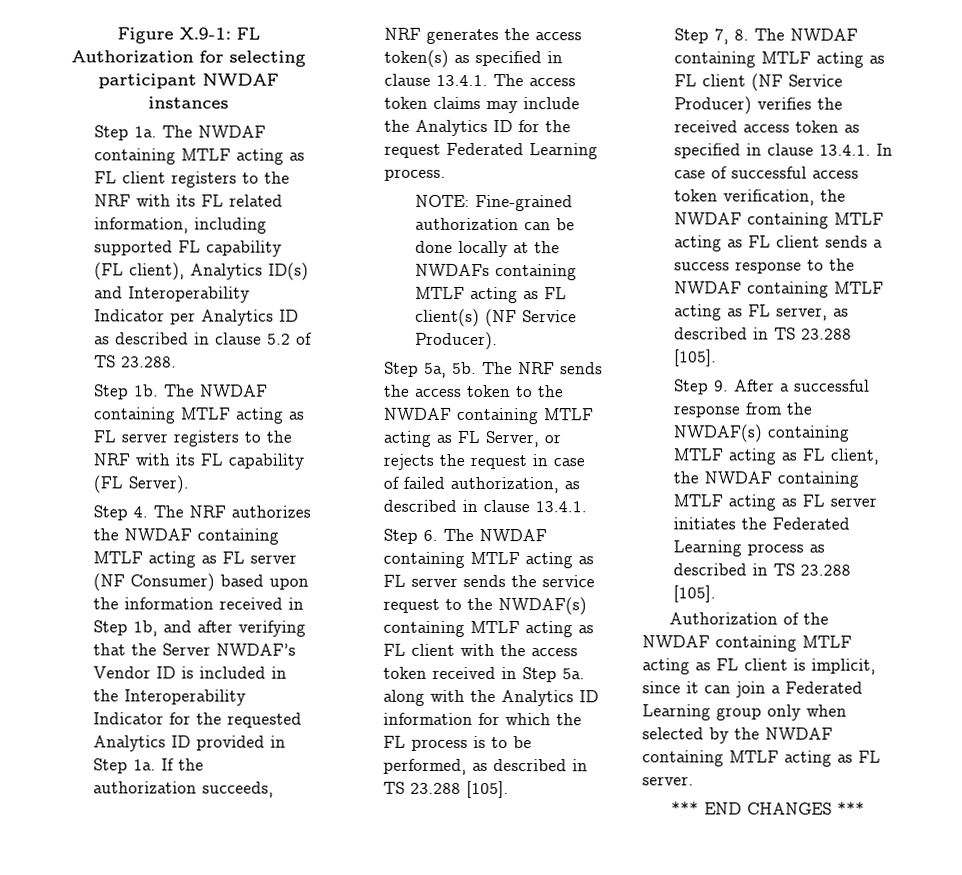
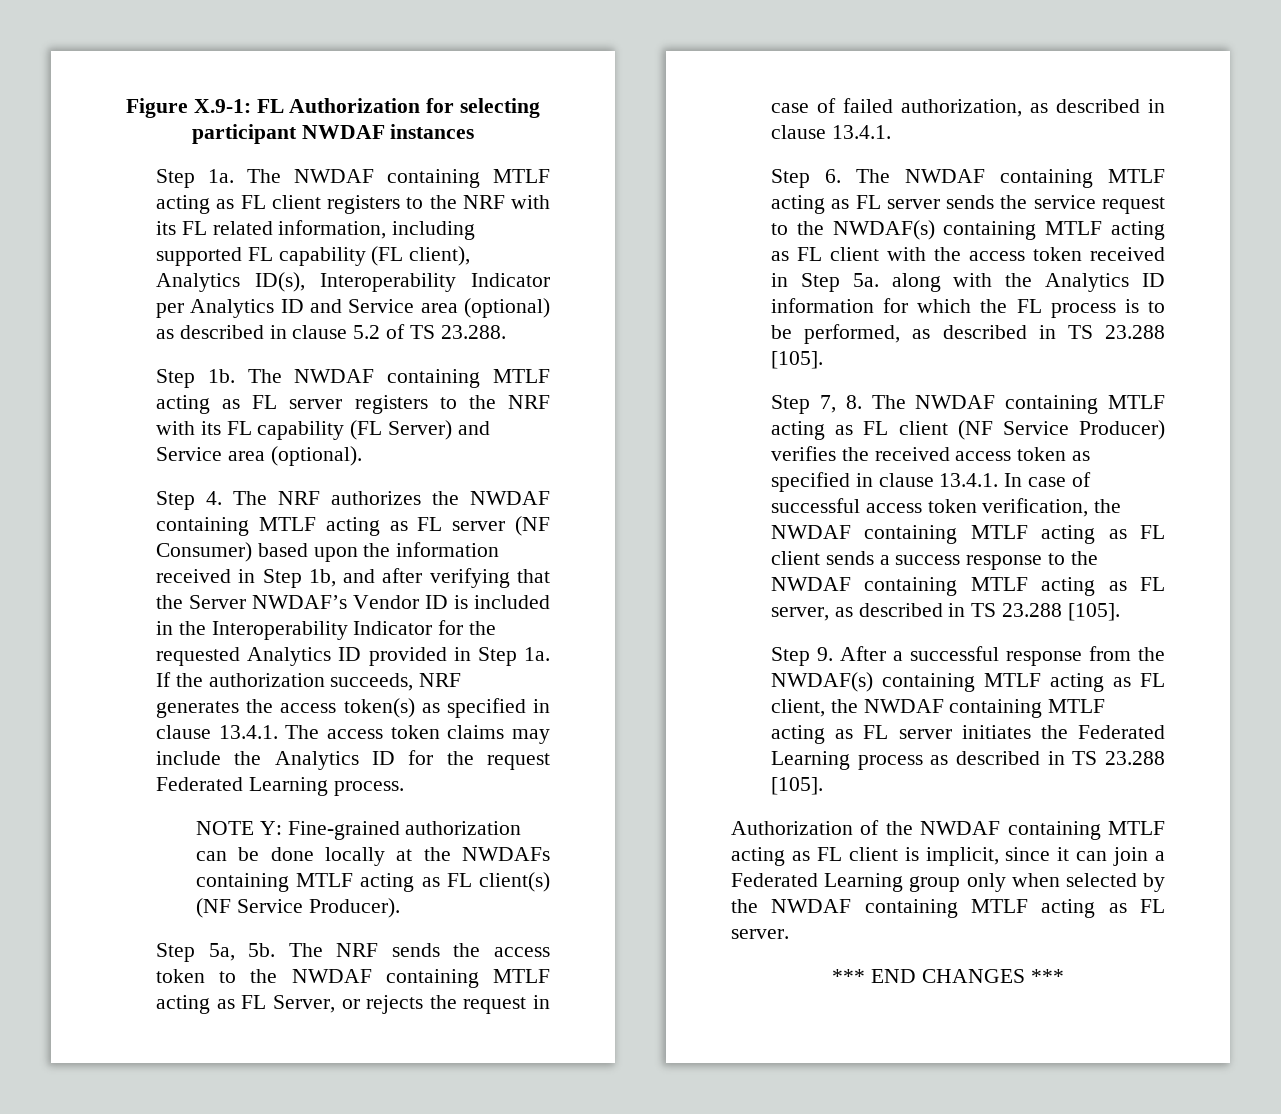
- The NWDAF containing MTLF acting as FL client registers to the NRF with its FL related information, including supported FL capability (FL client), Analytics ID(s) and Interoperability Indicator per Analytics ID as described in clause 5.2 of TS 23.288.
+ The NWDAF containing MTLF acting as FL client registers to the NRF with its FL related information, including supported FL capability (FL client), Analytics ID(s), Interoperability Indicator per Analytics ID and Service area (optional) as described in clause 5.2 of TS 23.288.
- The NWDAF containing MTLF acting as FL server registers to the NRF with its FL capability (FL Server).
+ The NWDAF containing MTLF acting as FL server registers to the NRF with its FL capability (FL Server) and Service area (optional).
- NOTE: Fine-grained authorization can be done locally at the NWDAFs containing MTLF acting as FL client(s) (NF Service Producer).
+ NOTE Y: Fine-grained authorization can be done locally at the NWDAFs containing MTLF acting as FL client(s) (NF Service Producer).

